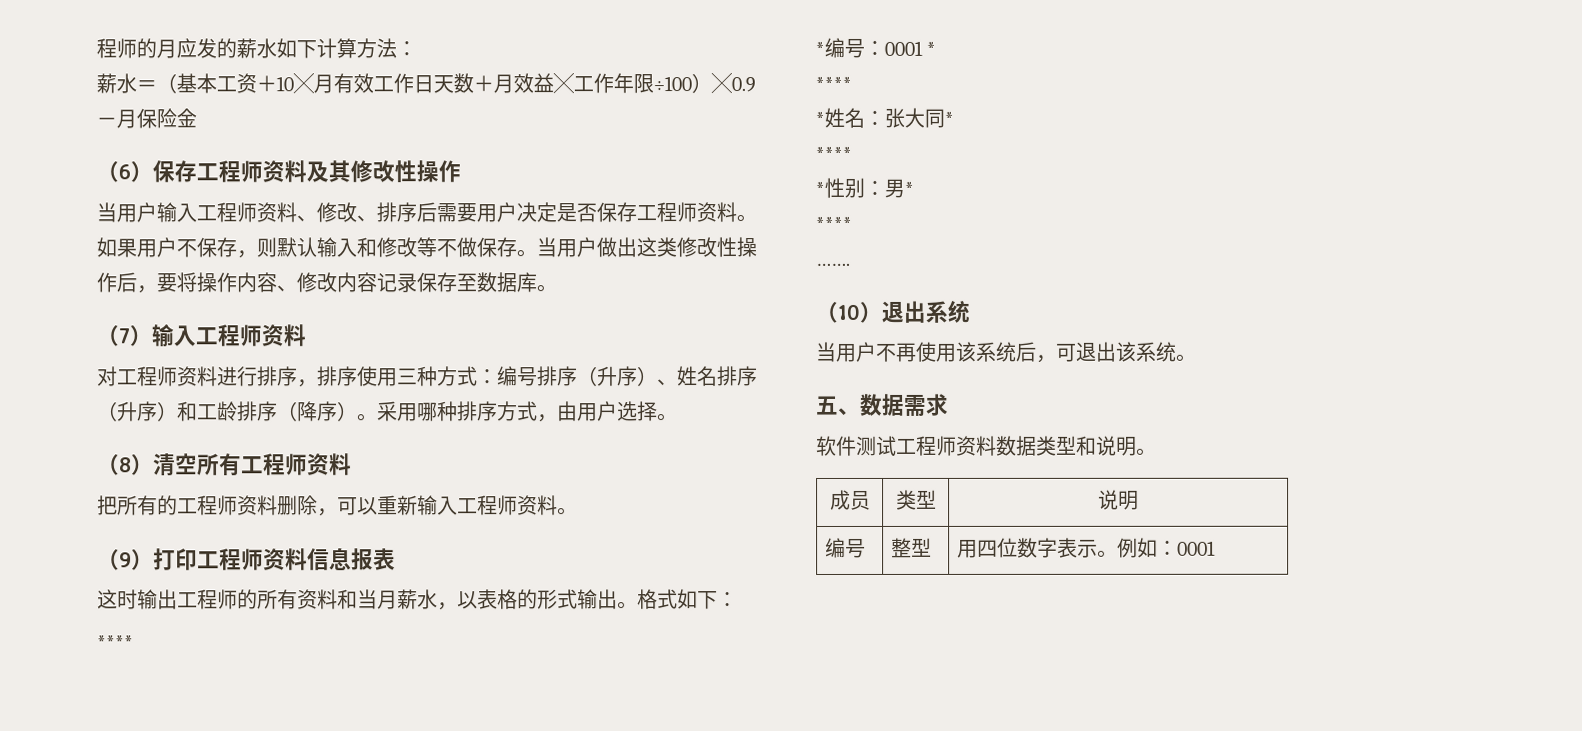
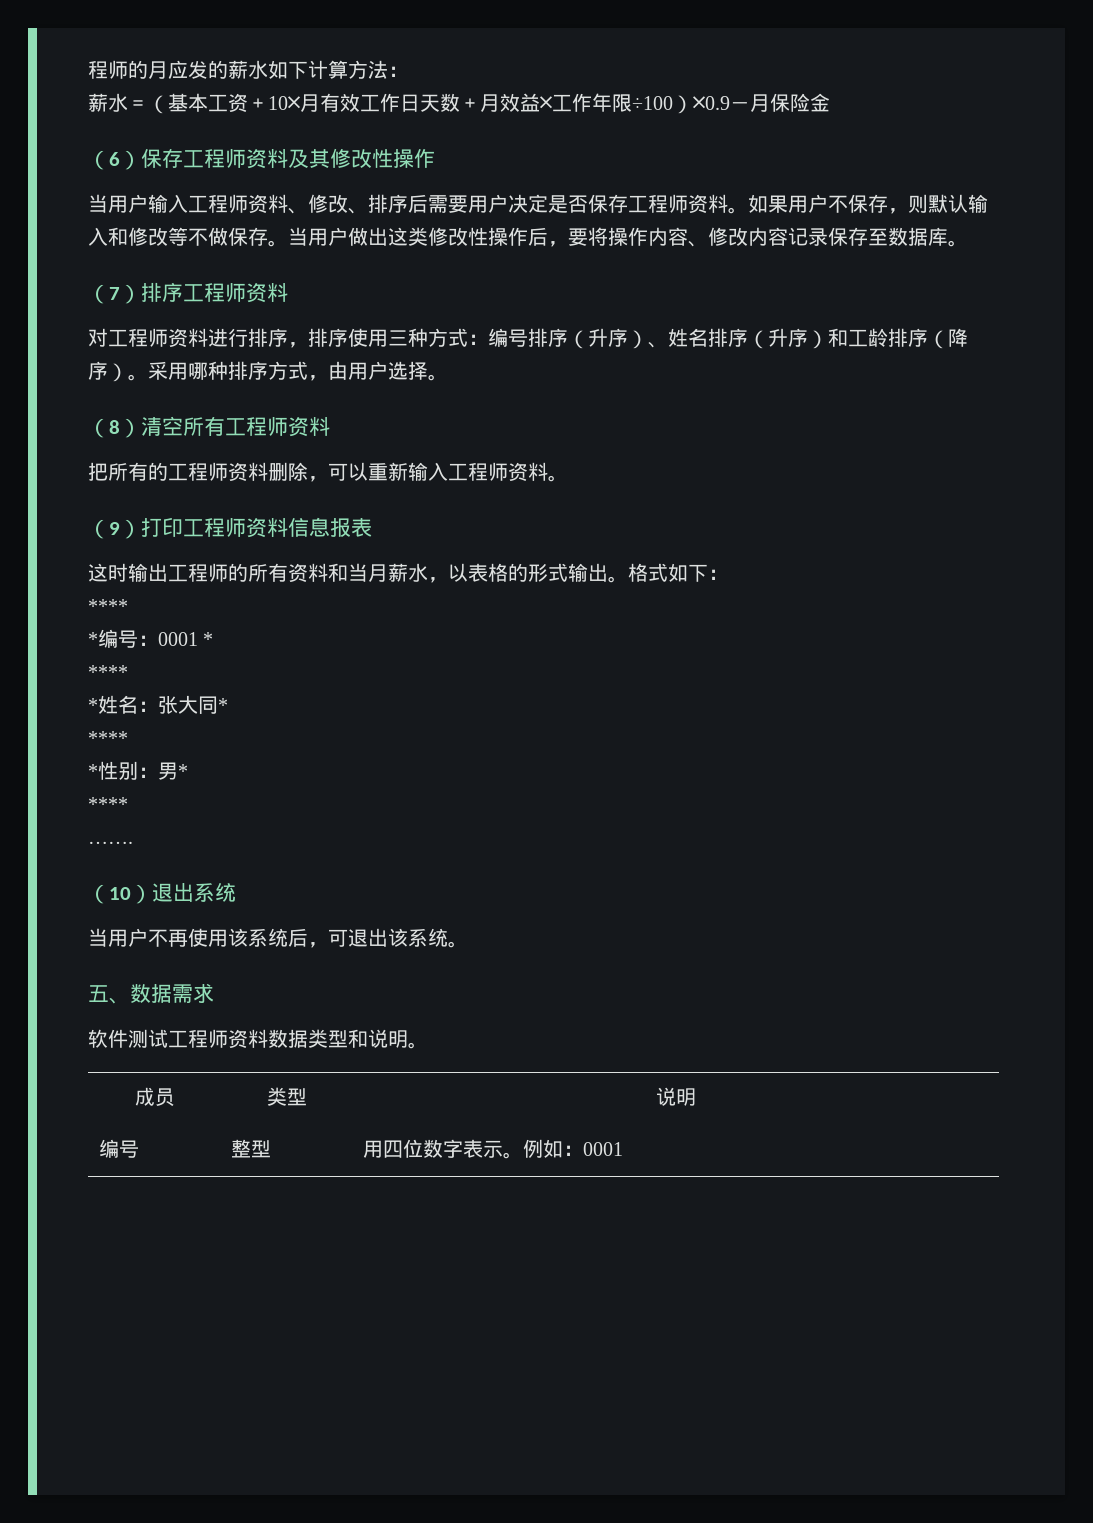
- （7）输入工程师资料
+ （7）排序工程师资料

